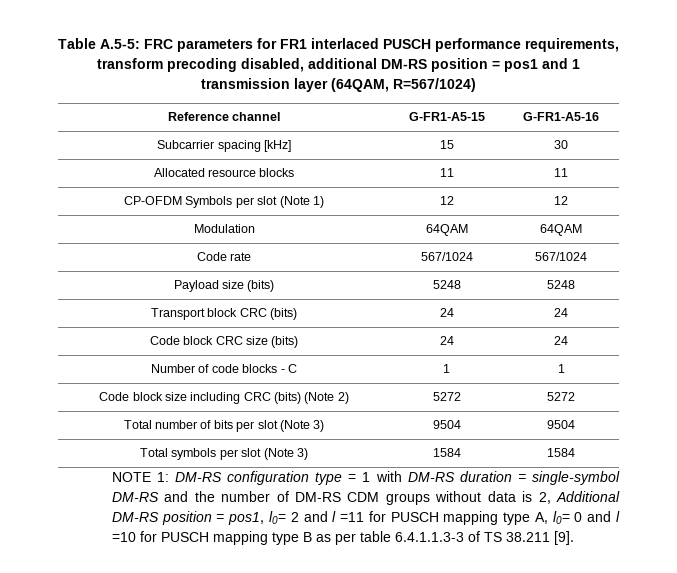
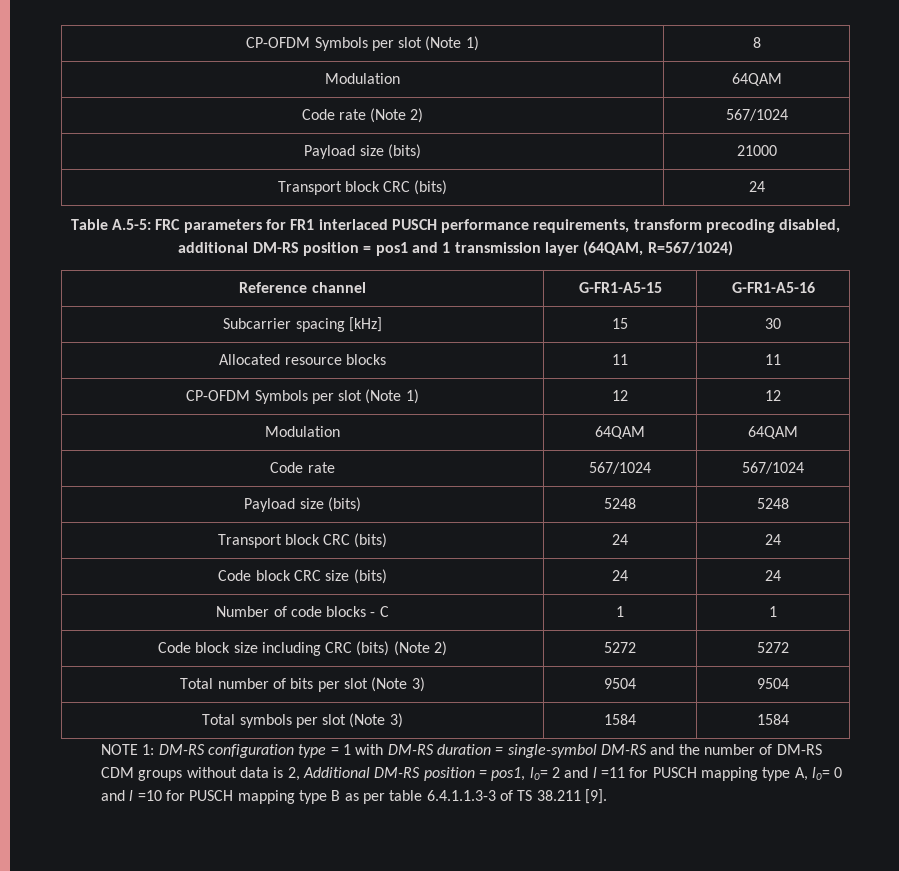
+ CP-OFDM Symbols per slot (Note 1) | 8
+ Modulation | 64QAM
+ Code rate (Note 2) | 567/1024
+ Payload size (bits) | 21000
+ Transport block CRC (bits) | 24

